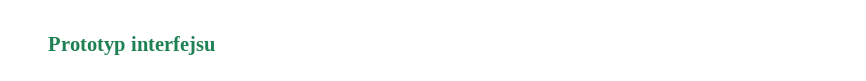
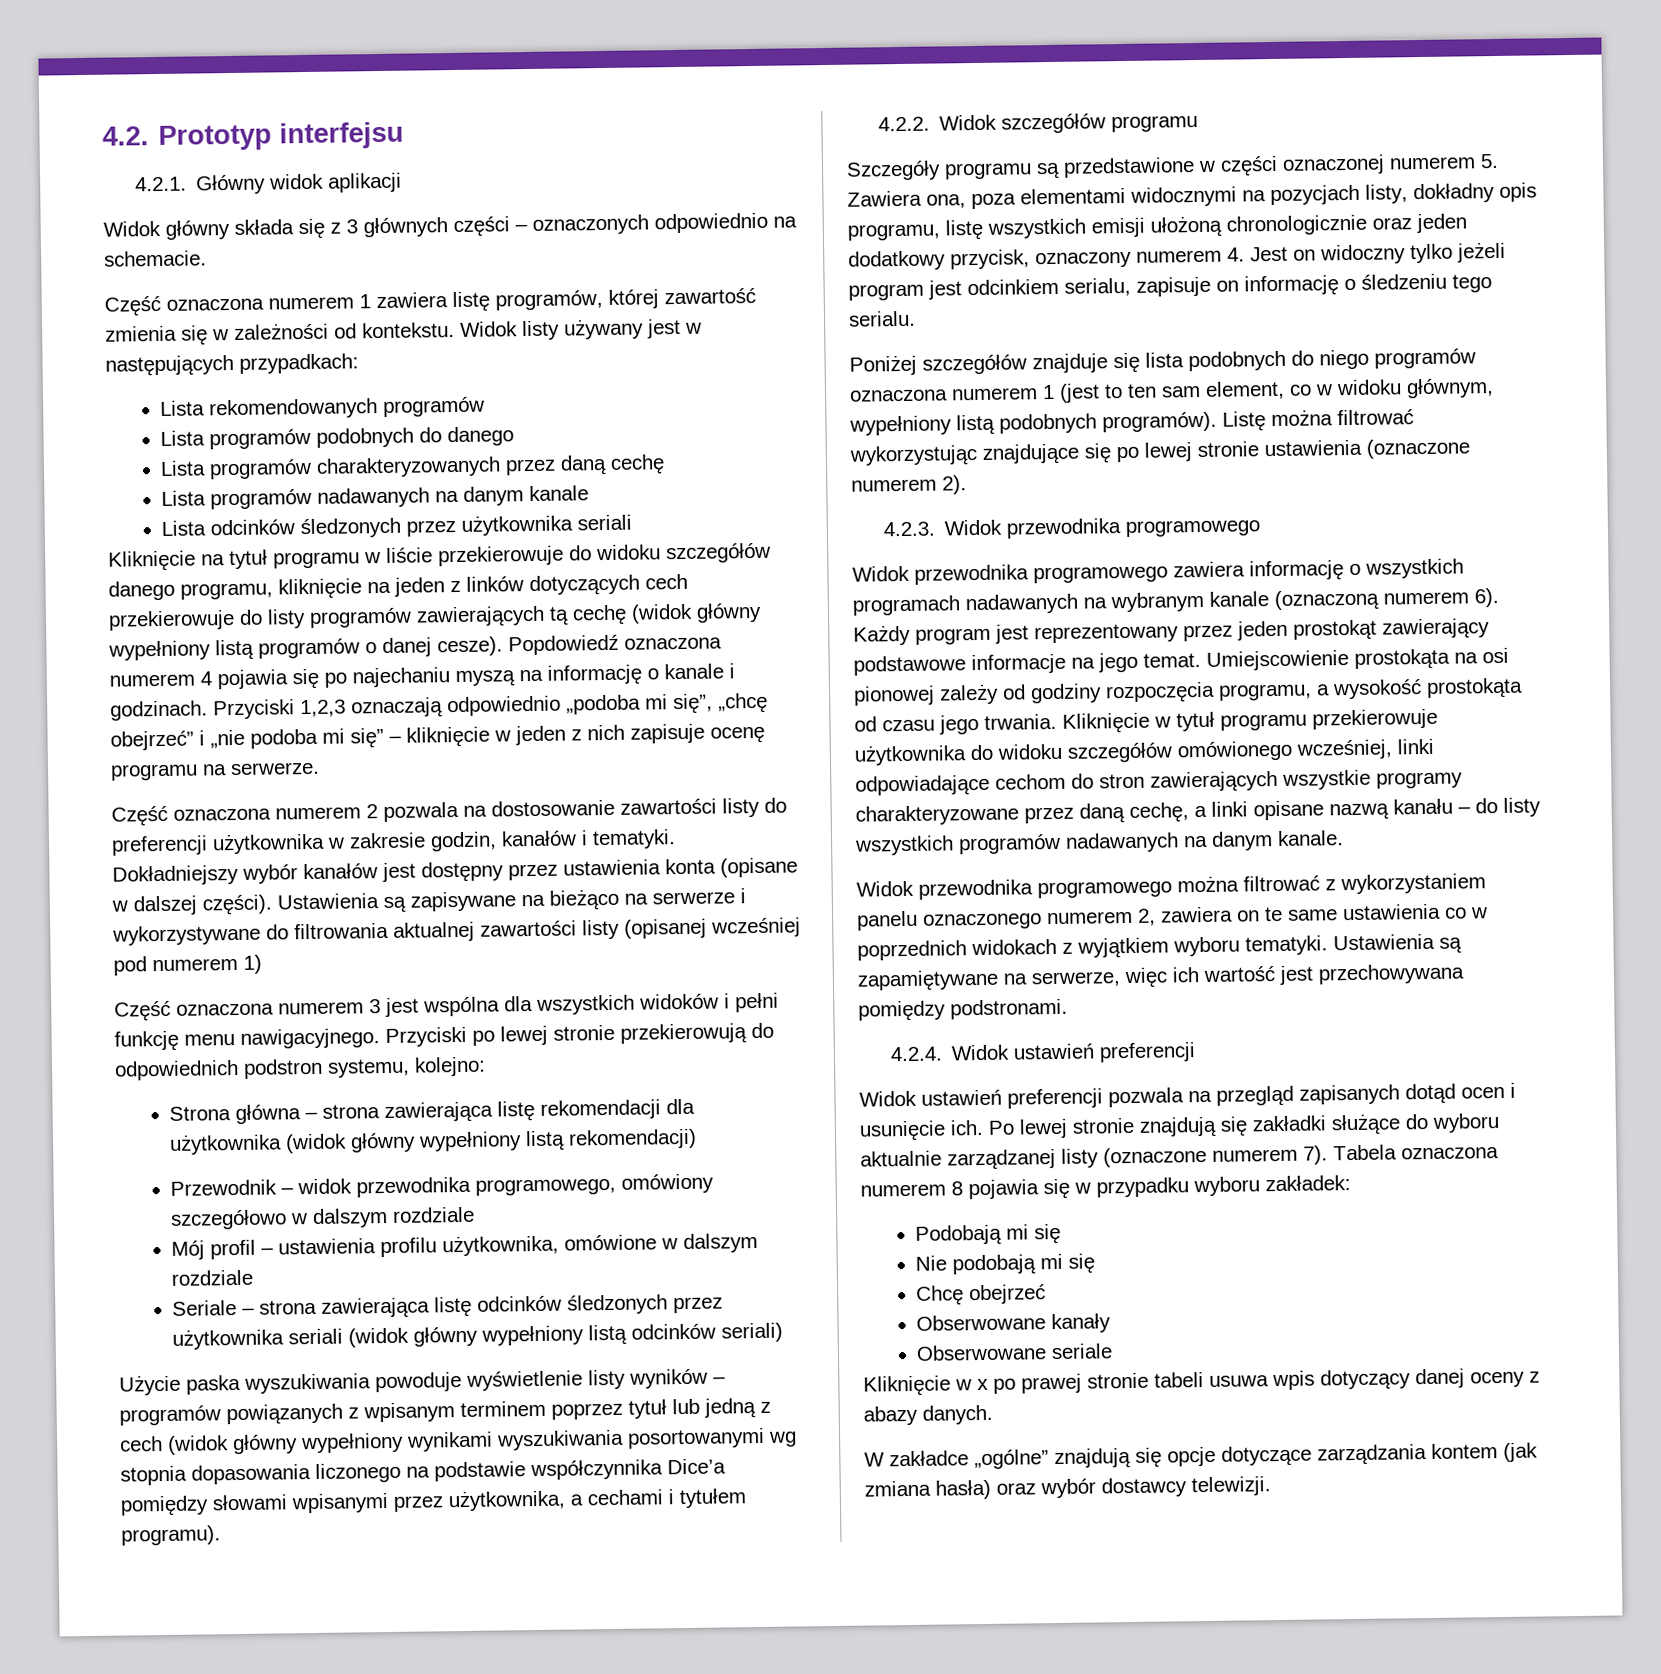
- Prototyp interfejsu
+ 4.2. Prototyp interfejsu
+ 4.2.1. Główny widok aplikacji
+ Widok główny składa się z 3 głównych części – oznaczonych odpowiednio na schemacie.
+ Część oznaczona numerem 1 zawiera listę programów, której zawartość zmienia się w zależności od kontekstu. Widok listy używany jest w następujących przypadkach:
+ Lista rekomendowanych programów
+ Lista programów podobnych do danego
+ Lista programów charakteryzowanych przez daną cechę
+ Lista programów nadawanych na danym kanale
+ Lista odcinków śledzonych przez użytkownika seriali
+ Kliknięcie na tytuł programu w liście przekierowuje do widoku szczegółów danego programu, kliknięcie na jeden z linków dotyczących cech przekierowuje do listy programów zawierających tą cechę (widok główny wypełniony listą programów o danej cesze). Popdowiedź oznaczona numerem 4 pojawia się po najechaniu myszą na informację o kanale i godzinach. Przyciski 1,2,3 oznaczają odpowiednio „podoba mi się”, „chcę obejrzeć” i „nie podoba mi się” – kliknięcie w jeden z nich zapisuje ocenę programu na serwerze.
+ Część oznaczona numerem 2 pozwala na dostosowanie zawartości listy do preferencji użytkownika w zakresie godzin, kanałów i tematyki. Dokładniejszy wybór kanałów jest dostępny przez ustawienia konta (opisane w dalszej części). Ustawienia są zapisywane na bieżąco na serwerze i wykorzystywane do filtrowania aktualnej zawartości listy (opisanej wcześniej pod numerem 1)
+ Część oznaczona numerem 3 jest wspólna dla wszystkich widoków i pełni funkcję menu nawigacyjnego. Przyciski po lewej stronie przekierowują do odpowiednich podstron systemu, kolejno:
+ Strona główna – strona zawierająca listę rekomendacji dla użytkownika (widok główny wypełniony listą rekomendacji)
+ Przewodnik – widok przewodnika programowego, omówiony szczegółowo w dalszym rozdziale
+ Mój profil – ustawienia profilu użytkownika, omówione w dalszym rozdziale
+ Seriale – strona zawierająca listę odcinków śledzonych przez użytkownika seriali (widok główny wypełniony listą odcinków seriali)
+ Użycie paska wyszukiwania powoduje wyświetlenie listy wyników – programów powiązanych z wpisanym terminem poprzez tytuł lub jedną z cech (widok główny wypełniony wynikami wyszukiwania posortowanymi wg stopnia dopasowania liczonego na podstawie współczynnika Dice’a pomiędzy słowami wpisanymi przez użytkownika, a cechami i tytułem programu).
+ 4.2.2. Widok szczegółów programu
+ Szczegóły programu są przedstawione w części oznaczonej numerem 5. Zawiera ona, poza elementami widocznymi na pozycjach listy, dokładny opis programu, listę wszystkich emisji ułożoną chronologicznie oraz jeden dodatkowy przycisk, oznaczony numerem 4. Jest on widoczny tylko jeżeli program jest odcinkiem serialu, zapisuje on informację o śledzeniu tego serialu.
+ Poniżej szczegółów znajduje się lista podobnych do niego programów oznaczona numerem 1 (jest to ten sam element, co w widoku głównym, wypełniony listą podobnych programów). Listę można filtrować wykorzystując znajdujące się po lewej stronie ustawienia (oznaczone numerem 2).
+ 4.2.3. Widok przewodnika programowego
+ Widok przewodnika programowego zawiera informację o wszystkich programach nadawanych na wybranym kanale (oznaczoną numerem 6). Każdy program jest reprezentowany przez jeden prostokąt zawierający podstawowe informacje na jego temat. Umiejscowienie prostokąta na osi pionowej zależy od godziny rozpoczęcia programu, a wysokość prostokąta od czasu jego trwania. Kliknięcie w tytuł programu przekierowuje użytkownika do widoku szczegółów omówionego wcześniej, linki odpowiadające cechom do stron zawierających wszystkie programy charakteryzowane przez daną cechę, a linki opisane nazwą kanału – do listy wszystkich programów nadawanych na danym kanale.
+ Widok przewodnika programowego można filtrować z wykorzystaniem panelu oznaczonego numerem 2, zawiera on te same ustawienia co w poprzednich widokach z wyjątkiem wyboru tematyki. Ustawienia są zapamiętywane na serwerze, więc ich wartość jest przechowywana pomiędzy podstronami.
+ 4.2.4. Widok ustawień preferencji
+ Widok ustawień preferencji pozwala na przegląd zapisanych dotąd ocen i usunięcie ich. Po lewej stronie znajdują się zakładki służące do wyboru aktualnie zarządzanej listy (oznaczone numerem 7). Tabela oznaczona numerem 8 pojawia się w przypadku wyboru zakładek:
+ Podobają mi się
+ Nie podobają mi się
+ Chcę obejrzeć
+ Obserwowane kanały
+ Obserwowane seriale
+ Kliknięcie w x po prawej stronie tabeli usuwa wpis dotyczący danej oceny z abazy danych.
+ W zakładce „ogólne” znajdują się opcje dotyczące zarządzania kontem (jak zmiana hasła) oraz wybór dostawcy telewizji.

